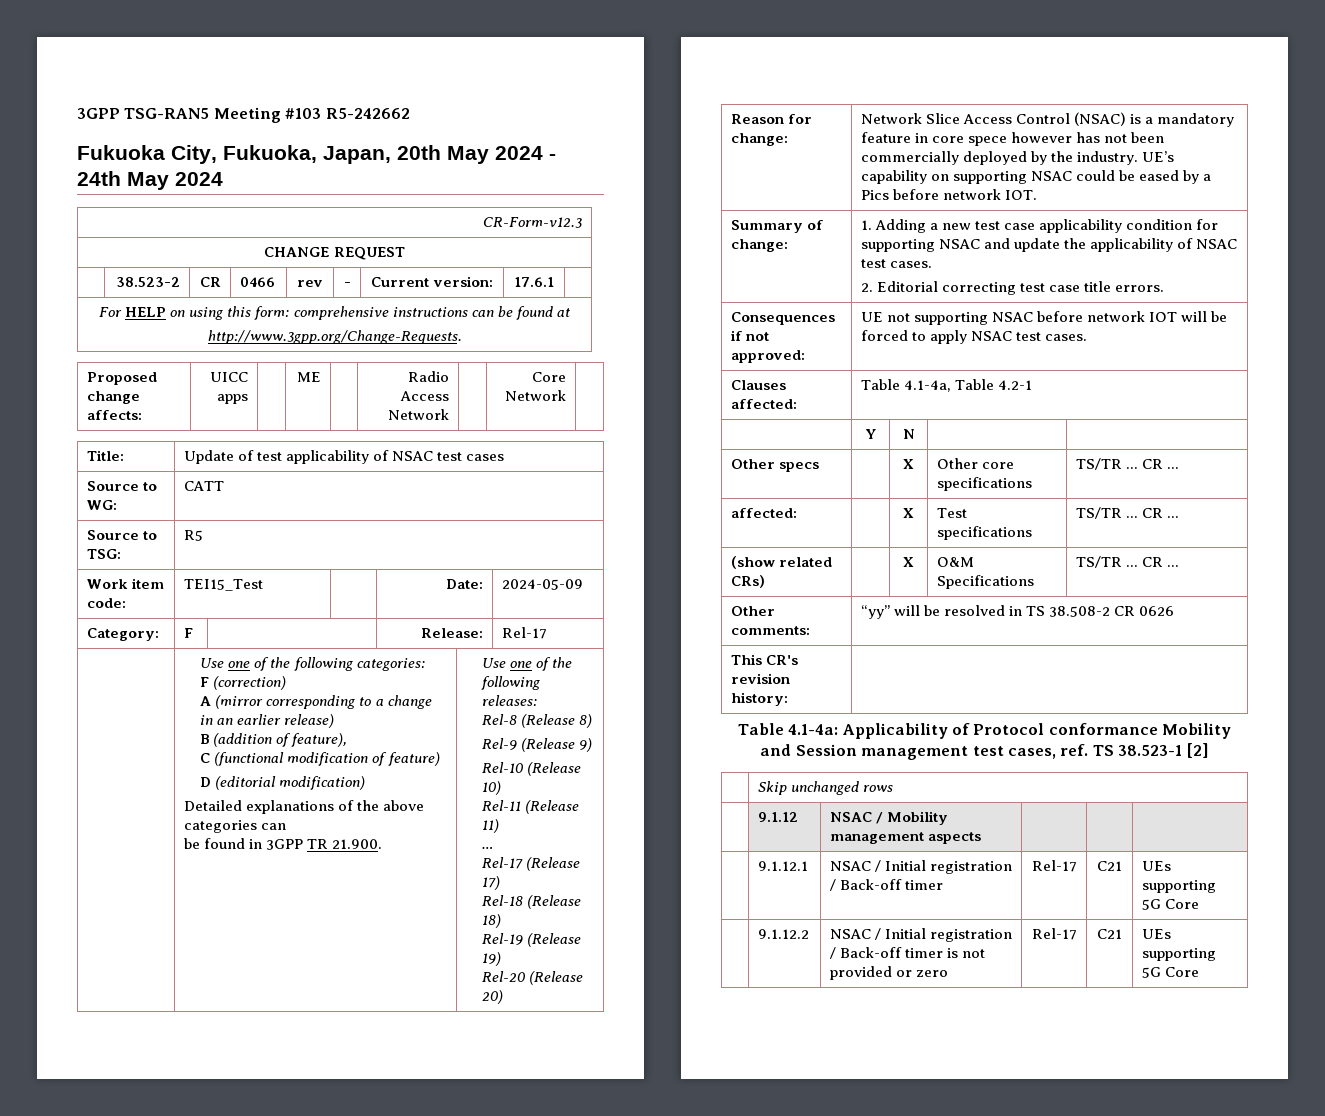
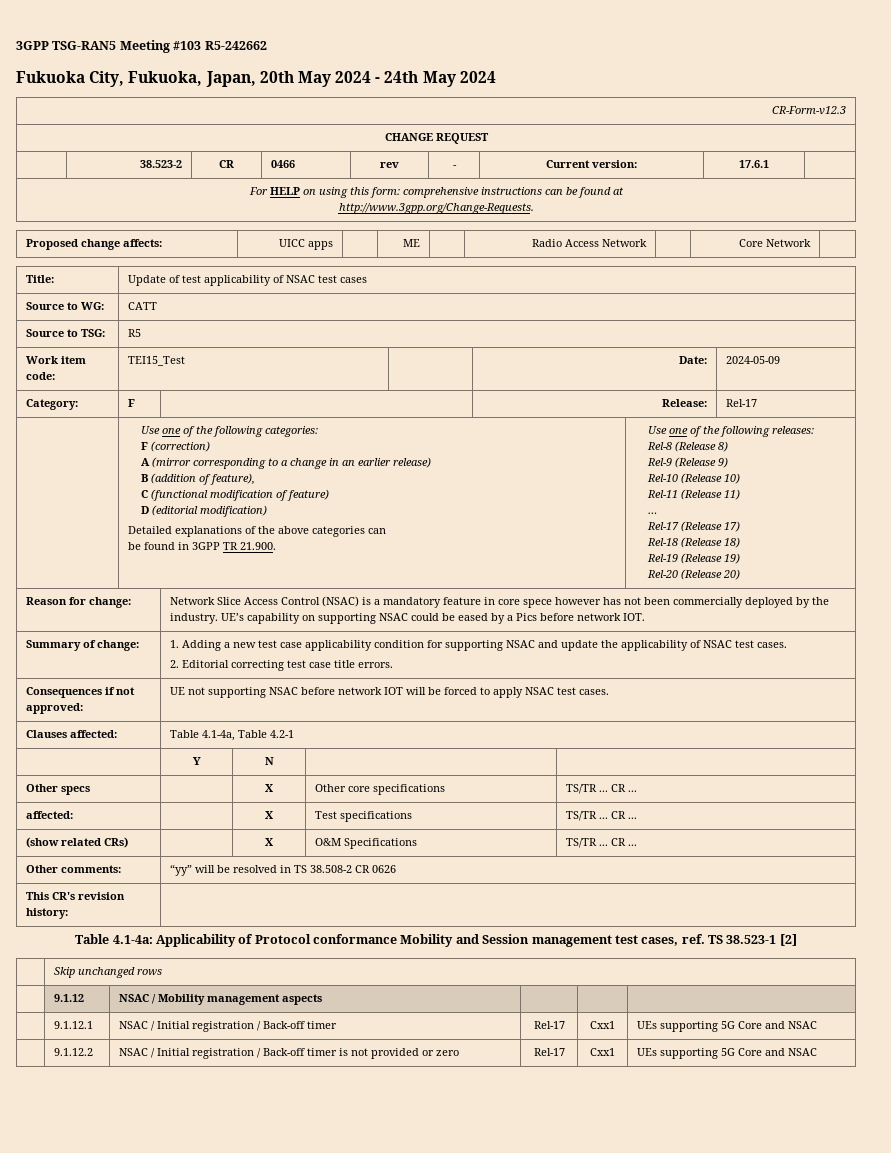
- | 9.1.12.1 | NSAC / Initial registration / Back-off timer | Rel-17 | C21 | UEs supporting 5G Core
+ | 9.1.12.1 | NSAC / Initial registration / Back-off timer | Rel-17 | Cxx1 | UEs supporting 5G Core and NSAC
- | 9.1.12.2 | NSAC / Initial registration / Back-off timer is not provided or zero | Rel-17 | C21 | UEs supporting 5G Core
+ | 9.1.12.2 | NSAC / Initial registration / Back-off timer is not provided or zero | Rel-17 | Cxx1 | UEs supporting 5G Core and NSAC

